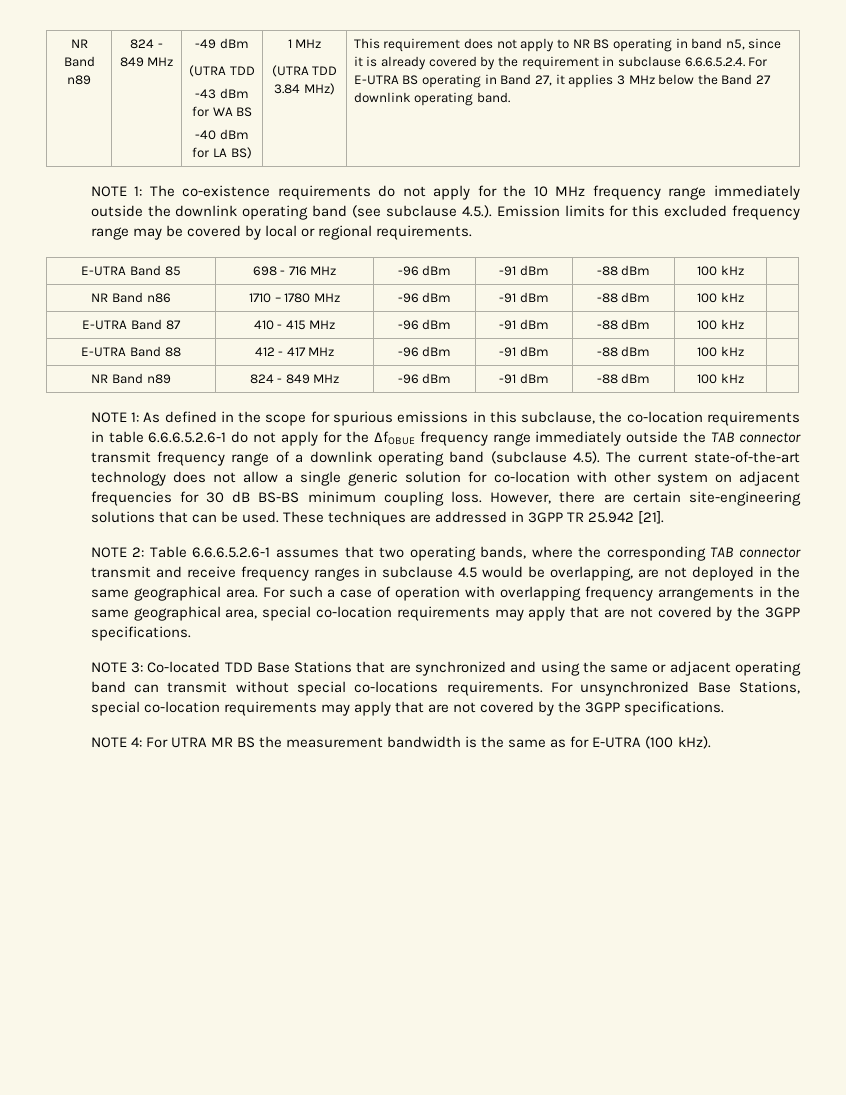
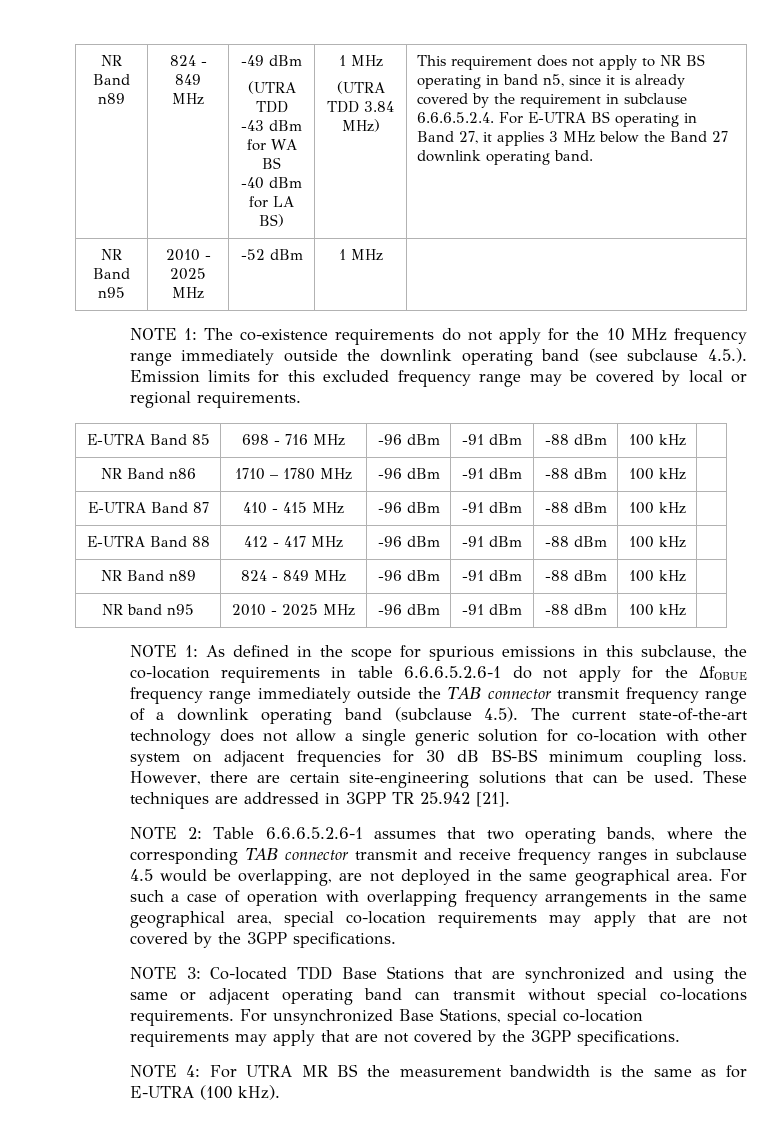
+ NR Band n95 | 2010 - 2025 MHz | -52 dBm | 1 MHz |
+ NR band n95 | 2010 - 2025 MHz | -96 dBm | -91 dBm | -88 dBm | 100 kHz |

